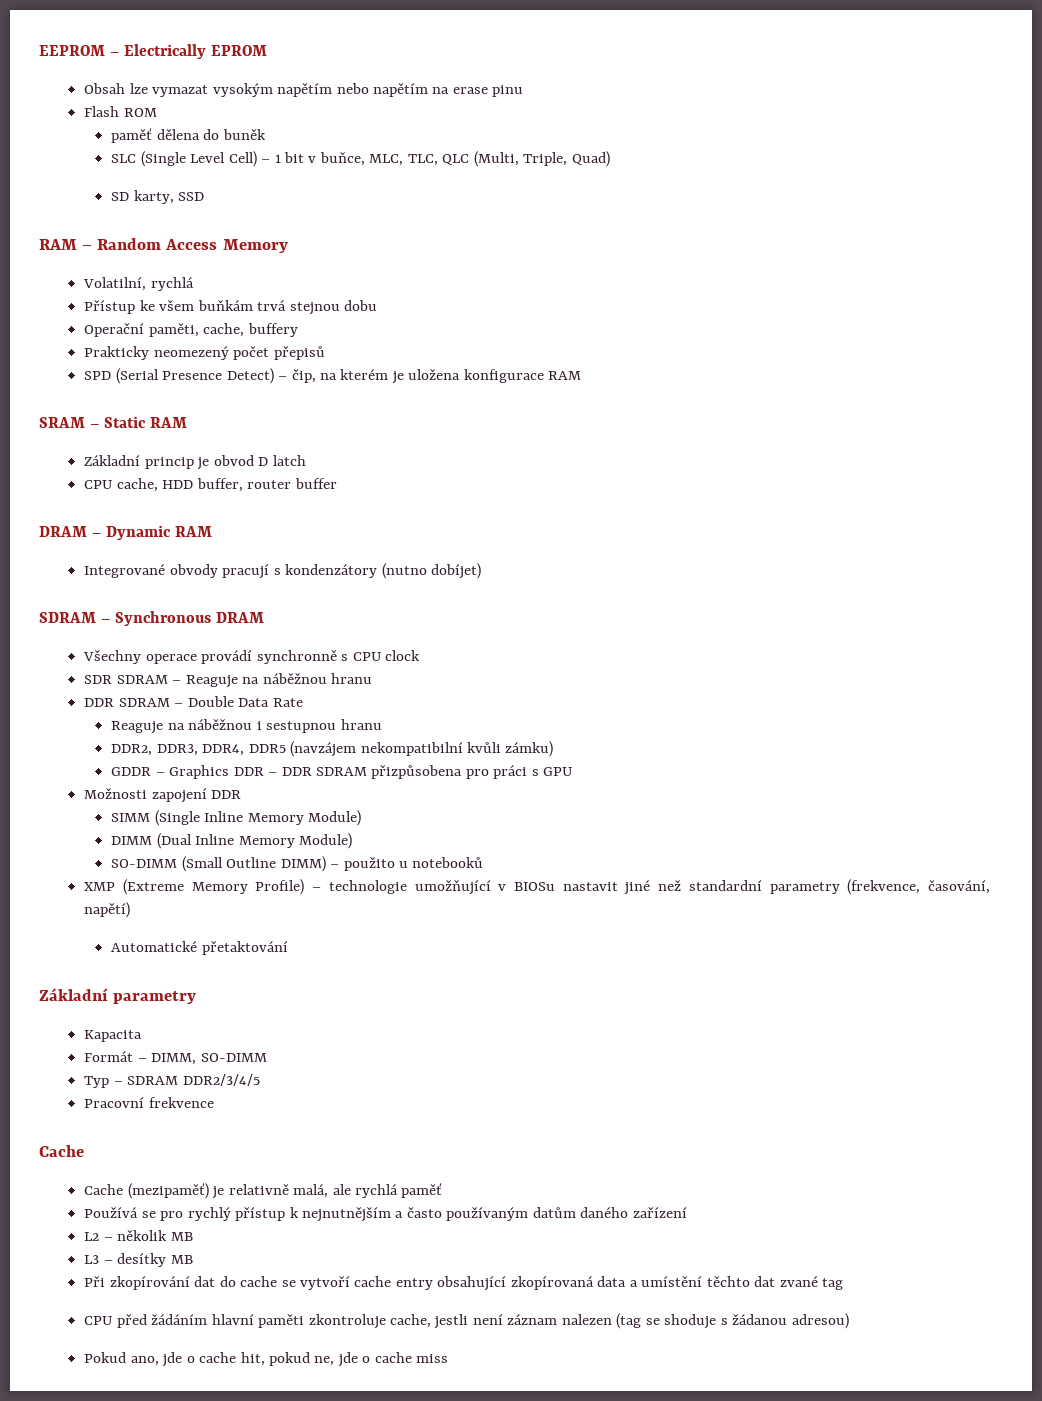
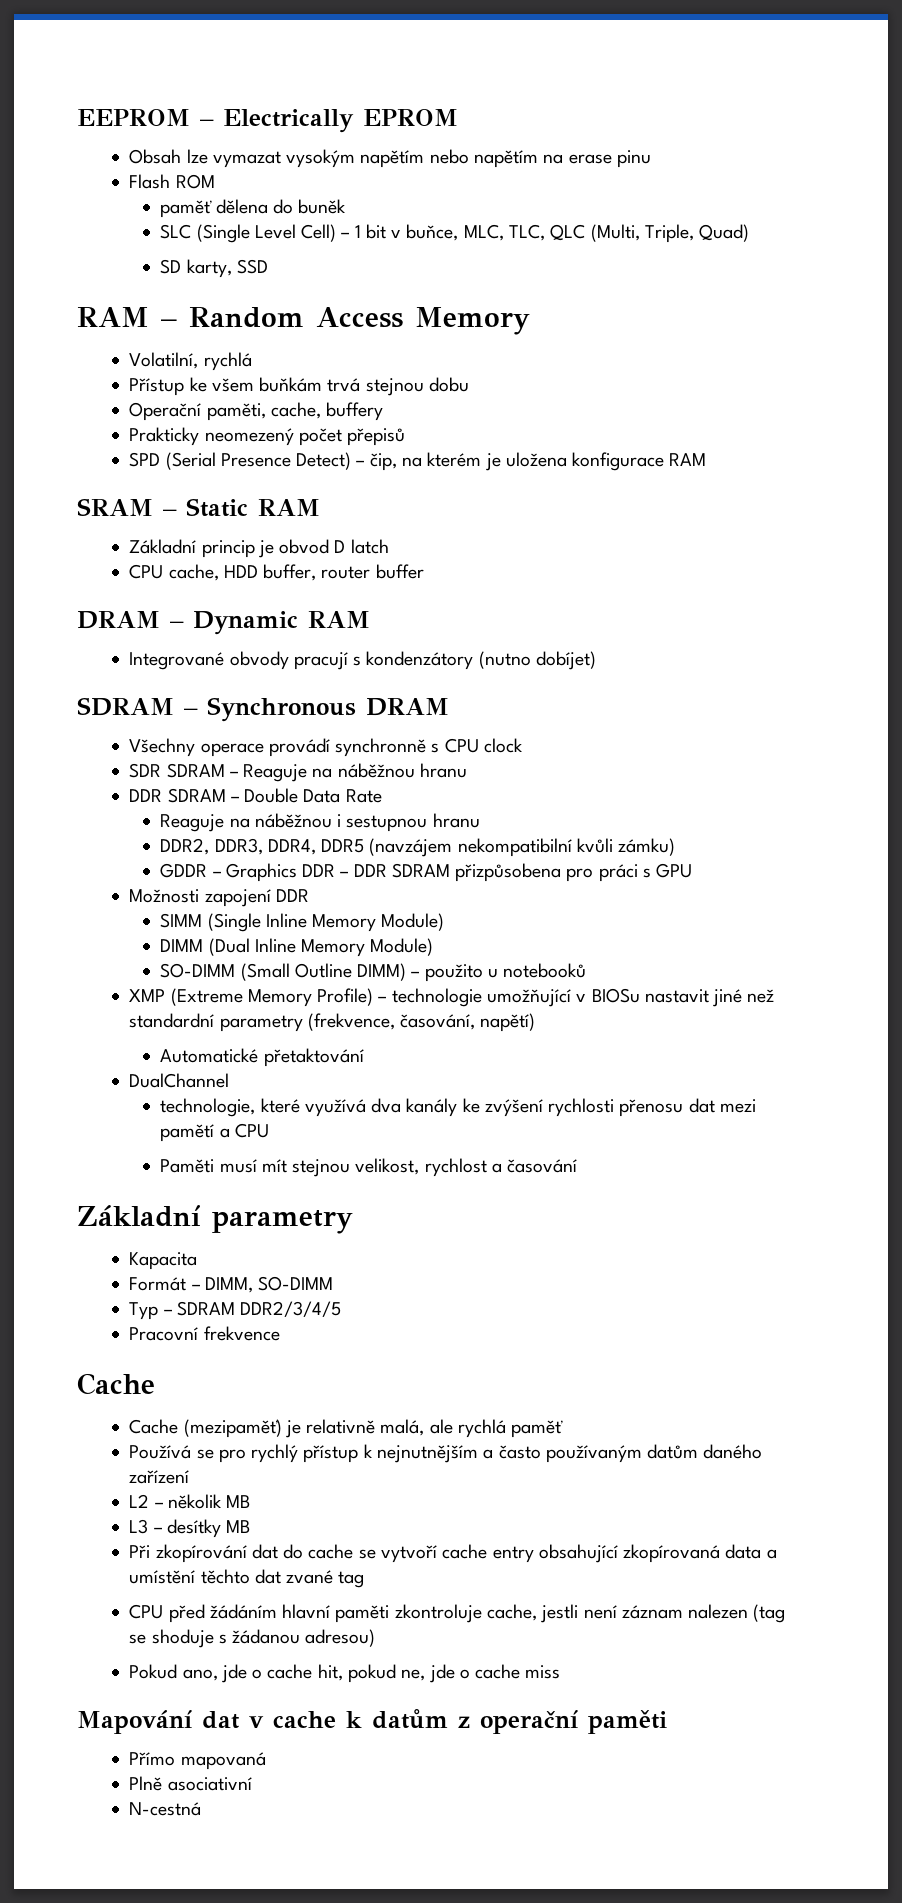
+ DualChannel
+ technologie, které využívá dva kanály ke zvýšení rychlosti přenosu dat mezi pamětí a CPU
+ Paměti musí mít stejnou velikost, rychlost a časování
+ Mapování dat v cache k datům z operační paměti
+ Přímo mapovaná
+ Plně asociativní
+ N-cestná

